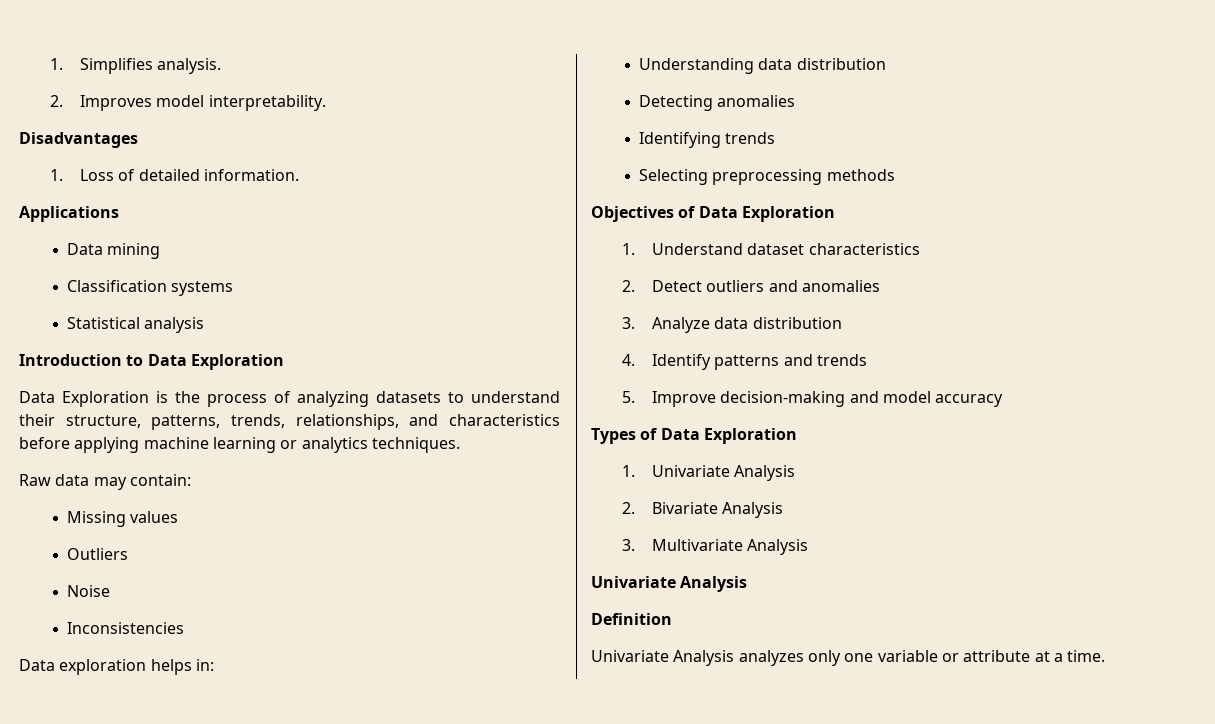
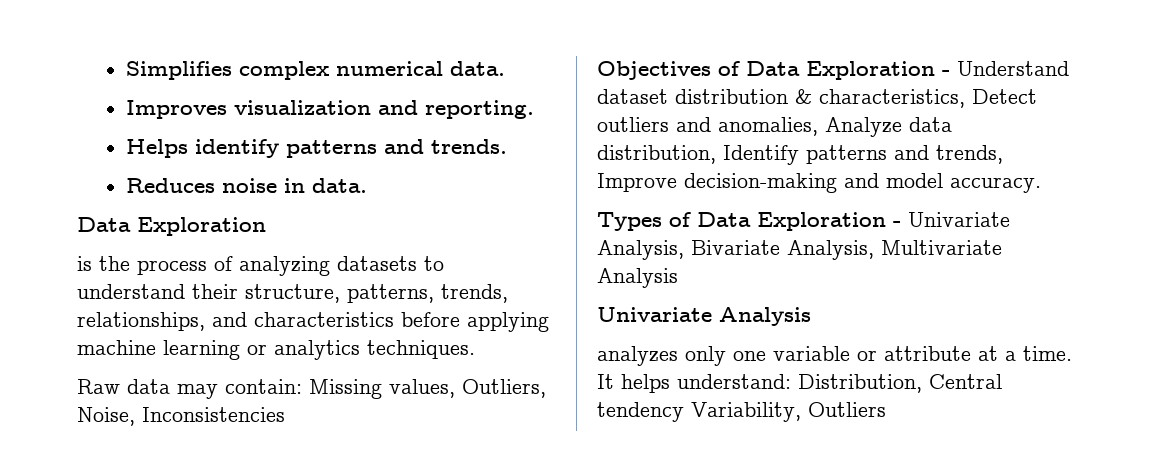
- 1. Simplifies analysis.
- 2. Improves model interpretability.
- Disadvantages
- 1. Loss of detailed information.
- Applications
- Data mining
- Classification systems
- Statistical analysis
- Introduction to Data Exploration
- Data Exploration is the process of analyzing datasets to understand their structure, patterns, trends, relationships, and characteristics before applying machine learning or analytics techniques.
+ Simplifies complex numerical data.
+ Improves visualization and reporting.
+ Helps identify patterns and trends.
+ Reduces noise in data.
+ Data Exploration
+ is the process of analyzing datasets to understand their structure, patterns, trends, relationships, and characteristics before applying machine learning or analytics techniques.
- Raw data may contain:
- Missing values
- Outliers
- Noise
- Inconsistencies
- Data exploration helps in:
- Understanding data distribution
- Detecting anomalies
- Identifying trends
- Selecting preprocessing methods
+ Raw data may contain: Missing values, Outliers, Noise, Inconsistencies
- Objectives of Data Exploration
- 1. Understand dataset characteristics
- 2. Detect outliers and anomalies
- 3. Analyze data distribution
- 4. Identify patterns and trends
- 5. Improve decision-making and model accuracy
+ Objectives of Data Exploration - Understand dataset distribution & characteristics, Detect outliers and anomalies, Analyze data distribution, Identify patterns and trends, Improve decision-making and model accuracy.
- Types of Data Exploration
- 1. Univariate Analysis
- 2. Bivariate Analysis
- 3. Multivariate Analysis
+ Types of Data Exploration - Univariate Analysis, Bivariate Analysis, Multivariate Analysis
- Definition
- Univariate Analysis analyzes only one variable or attribute at a time.
+ analyzes only one variable or attribute at a time.
+ It helps understand: Distribution, Central tendency Variability, Outliers

